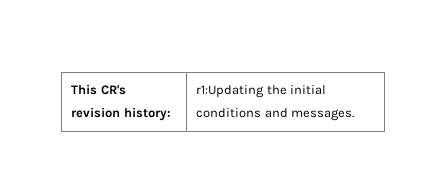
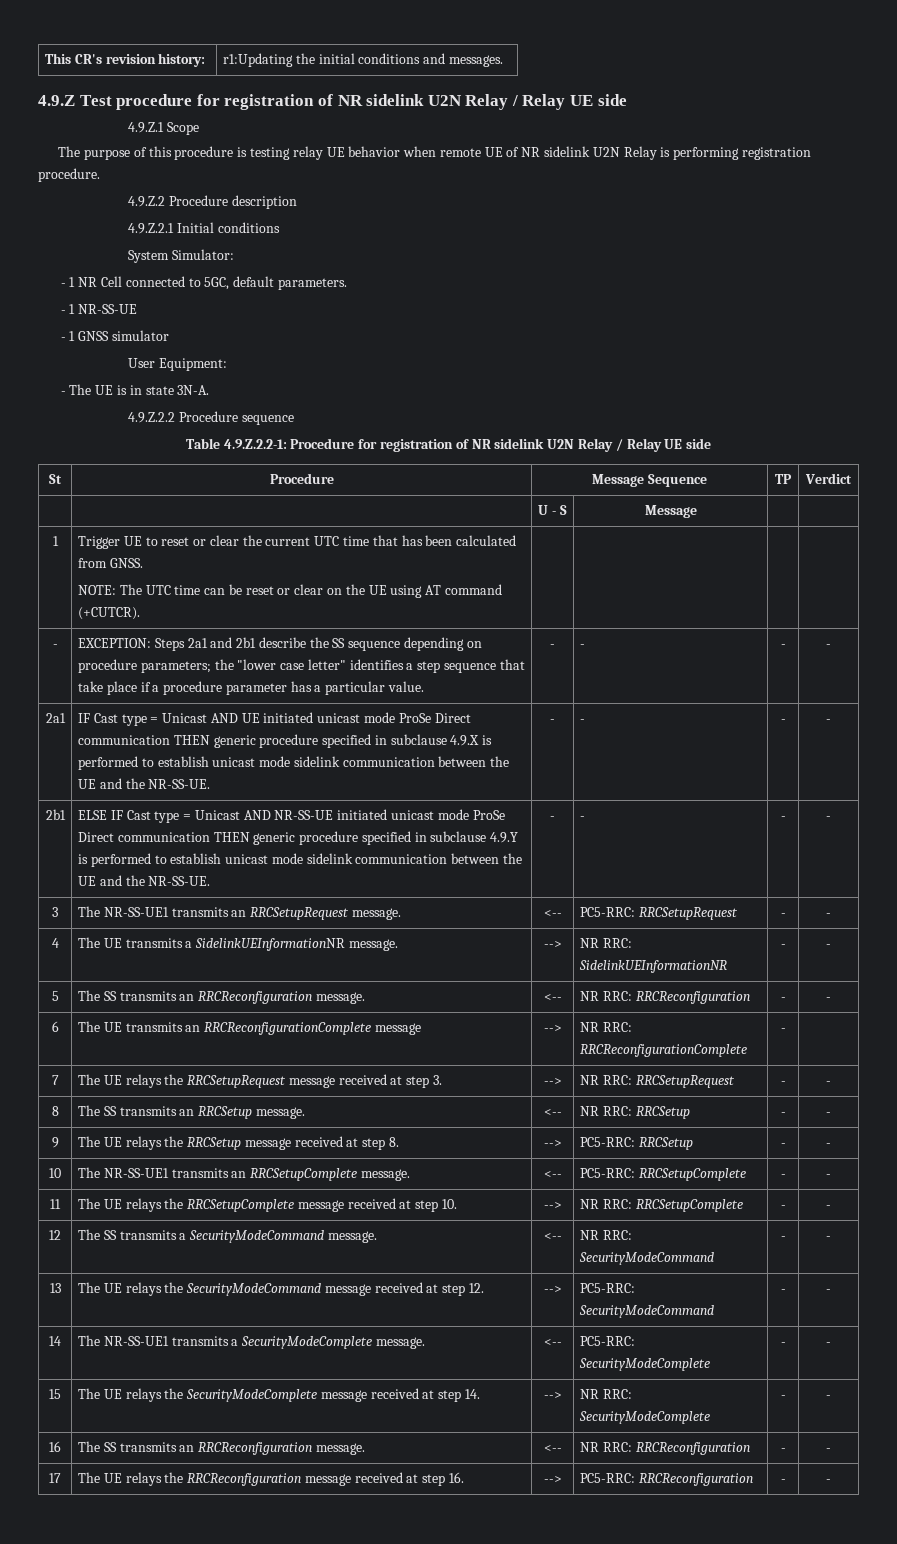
+ 4.9.Z Test procedure for registration of NR sidelink U2N Relay / Relay UE side
+ 4.9.Z.1 Scope
+ The purpose of this procedure is testing relay UE behavior when remote UE of NR sidelink U2N Relay is performing registration procedure.
+ 4.9.Z.2 Procedure description
+ 4.9.Z.2.1 Initial conditions
+ System Simulator:
+ - 1 NR Cell connected to 5GC, default parameters.
+ - 1 NR-SS-UE
+ - 1 GNSS simulator
+ User Equipment:
+ - The UE is in state 3N-A.
+ 4.9.Z.2.2 Procedure sequence
+ Table 4.9.Z.2.2-1: Procedure for registration of NR sidelink U2N Relay / Relay UE side
+ St | Procedure | Message Sequence | TP | Verdict
+ | | U - S | Message | |
+ 1 | Trigger UE to reset or clear the current UTC time that has been calculated from GNSS.
+ NOTE: The UTC time can be reset or clear on the UE using AT command (+CUTCR). | | | |
+ - | EXCEPTION: Steps 2a1 and 2b1 describe the SS sequence depending on procedure parameters; the "lower case letter" identifies a step sequence that take place if a procedure parameter has a particular value. | - | - | - | -
+ 2a1 | IF Cast type = Unicast AND UE initiated unicast mode ProSe Direct communication THEN generic procedure specified in subclause 4.9.X is performed to establish unicast mode sidelink communication between the UE and the NR-SS-UE. | - | - | - | -
+ 2b1 | ELSE IF Cast type = Unicast AND NR-SS-UE initiated unicast mode ProSe Direct communication THEN generic procedure specified in subclause 4.9.Y is performed to establish unicast mode sidelink communication between the UE and the NR-SS-UE. | - | - | - | -
+ 3 | The NR-SS-UE1 transmits an RRCSetupRequest message. | <-- | PC5-RRC: RRCSetupRequest | - | -
+ 4 | The UE transmits a SidelinkUEInformationNR message. | --> | NR RRC: SidelinkUEInformationNR | - | -
+ 5 | The SS transmits an RRCReconfiguration message. | <-- | NR RRC: RRCReconfiguration | - | -
+ 6 | The UE transmits an RRCReconfigurationComplete message | --> | NR RRC: RRCReconfigurationComplete | - |
+ 7 | The UE relays the RRCSetupRequest message received at step 3. | --> | NR RRC: RRCSetupRequest | - | -
+ 8 | The SS transmits an RRCSetup message. | <-- | NR RRC: RRCSetup | - | -
+ 9 | The UE relays the RRCSetup message received at step 8. | --> | PC5-RRC: RRCSetup | - | -
+ 10 | The NR-SS-UE1 transmits an RRCSetupComplete message. | <-- | PC5-RRC: RRCSetupComplete | - | -
+ 11 | The UE relays the RRCSetupComplete message received at step 10. | --> | NR RRC: RRCSetupComplete | - | -
+ 12 | The SS transmits a SecurityModeCommand message. | <-- | NR RRC: SecurityModeCommand | - | -
+ 13 | The UE relays the SecurityModeCommand message received at step 12. | --> | PC5-RRC: SecurityModeCommand | - | -
+ 14 | The NR-SS-UE1 transmits a SecurityModeComplete message. | <-- | PC5-RRC: SecurityModeComplete | - | -
+ 15 | The UE relays the SecurityModeComplete message received at step 14. | --> | NR RRC: SecurityModeComplete | - | -
+ 16 | The SS transmits an RRCReconfiguration message. | <-- | NR RRC: RRCReconfiguration | - | -
+ 17 | The UE relays the RRCReconfiguration message received at step 16. | --> | PC5-RRC: RRCReconfiguration | - | -

